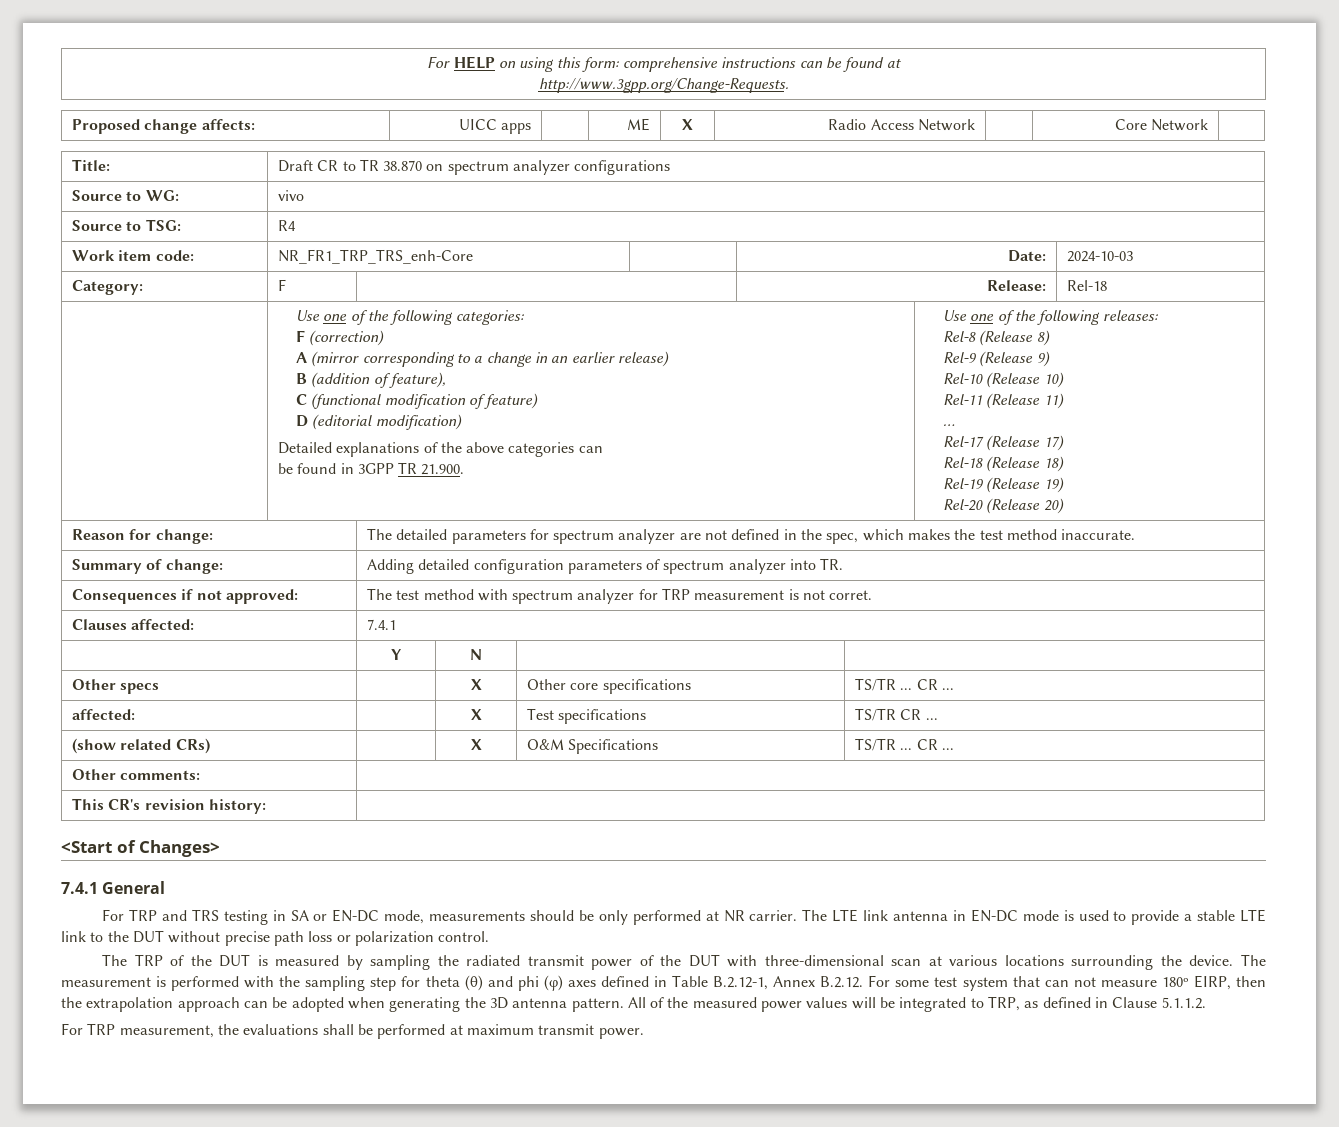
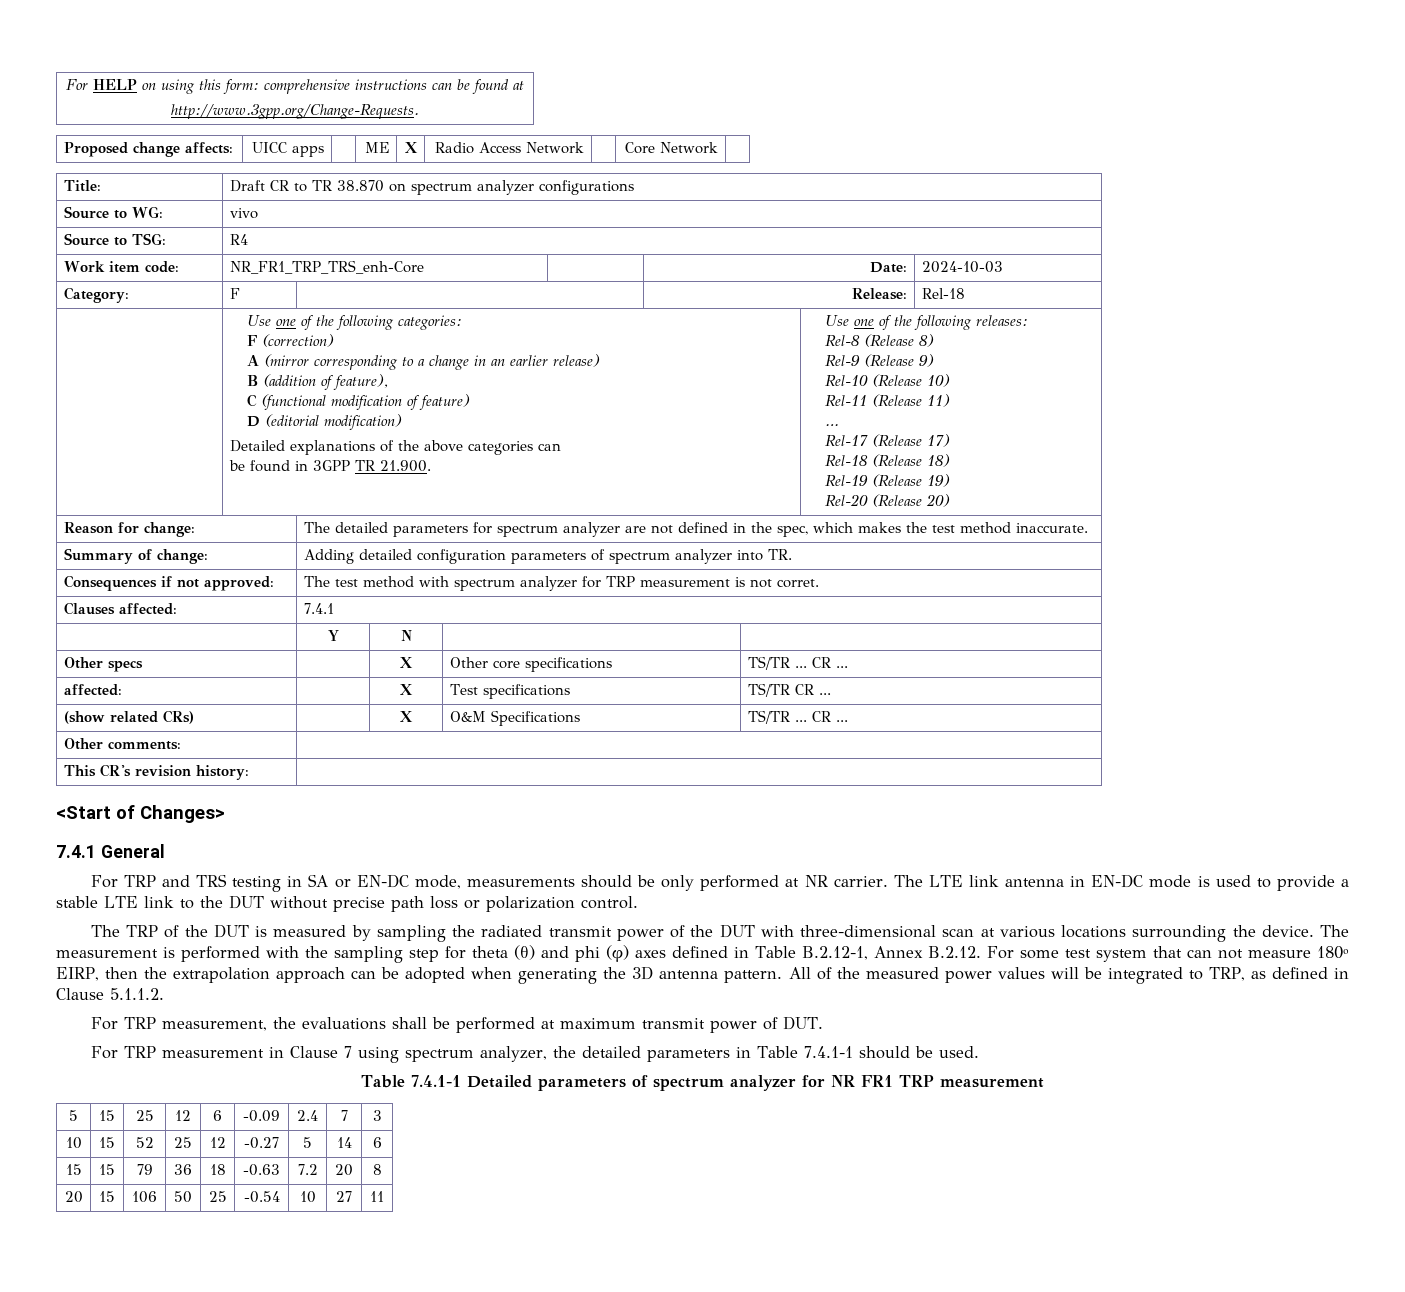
- For TRP measurement, the evaluations shall be performed at maximum transmit power.
+ For TRP measurement, the evaluations shall be performed at maximum transmit power of DUT.
+ For TRP measurement in Clause 7 using spectrum analyzer, the detailed parameters in Table 7.4.1-1 should be used.
+ Table 7.4.1-1 Detailed parameters of spectrum analyzer for NR FR1 TRP measurement
+ 5 | 15 | 25 | 12 | 6 | -0.09 | 2.4 | 7 | 3
+ 10 | 15 | 52 | 25 | 12 | -0.27 | 5 | 14 | 6
+ 15 | 15 | 79 | 36 | 18 | -0.63 | 7.2 | 20 | 8
+ 20 | 15 | 106 | 50 | 25 | -0.54 | 10 | 27 | 11

